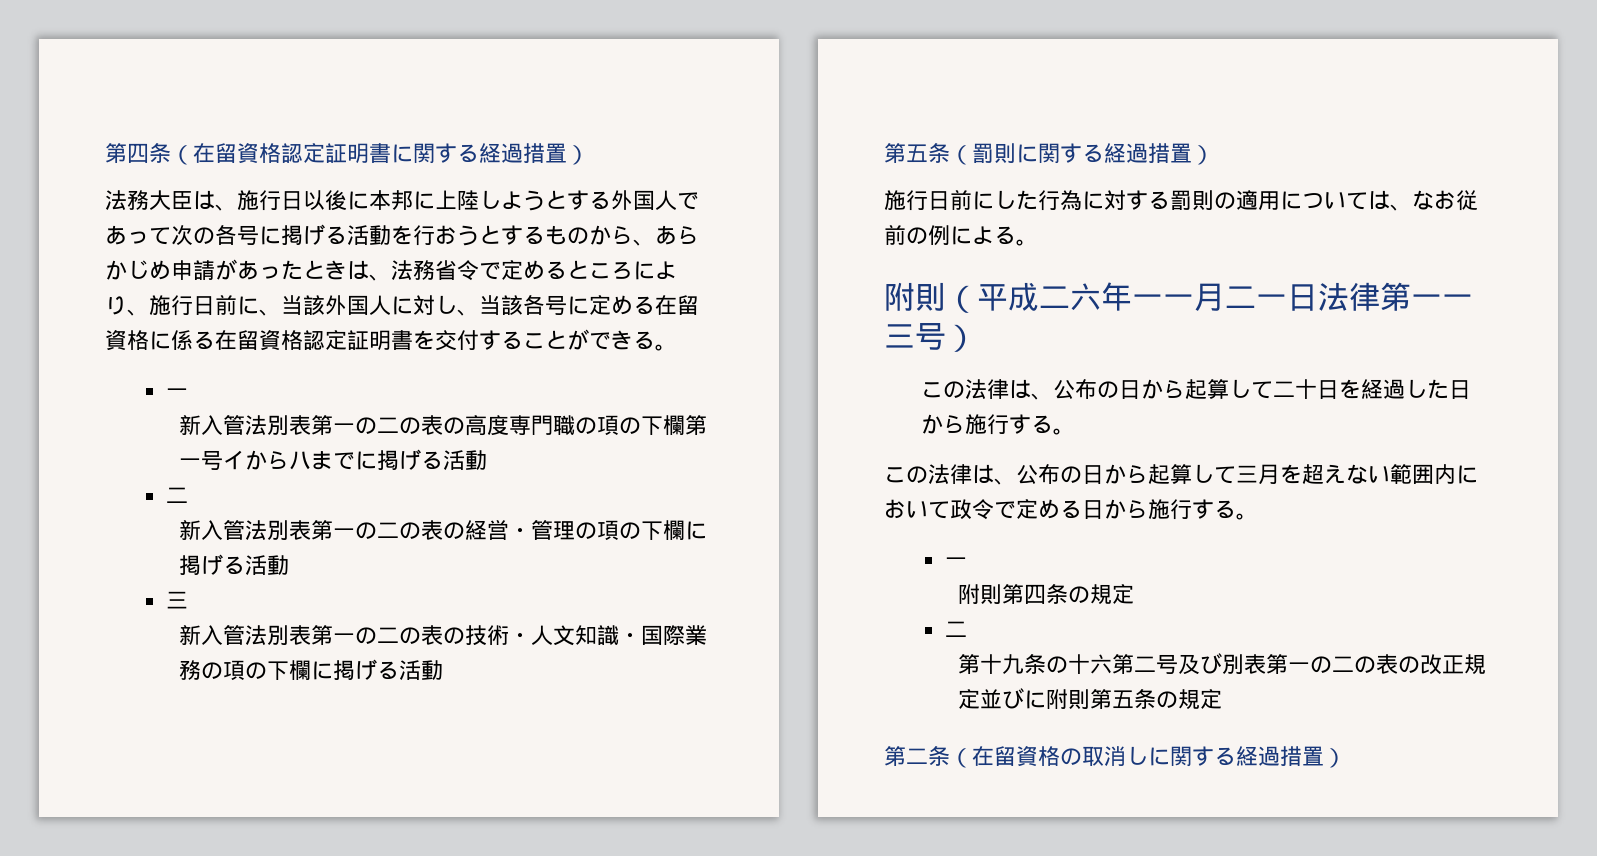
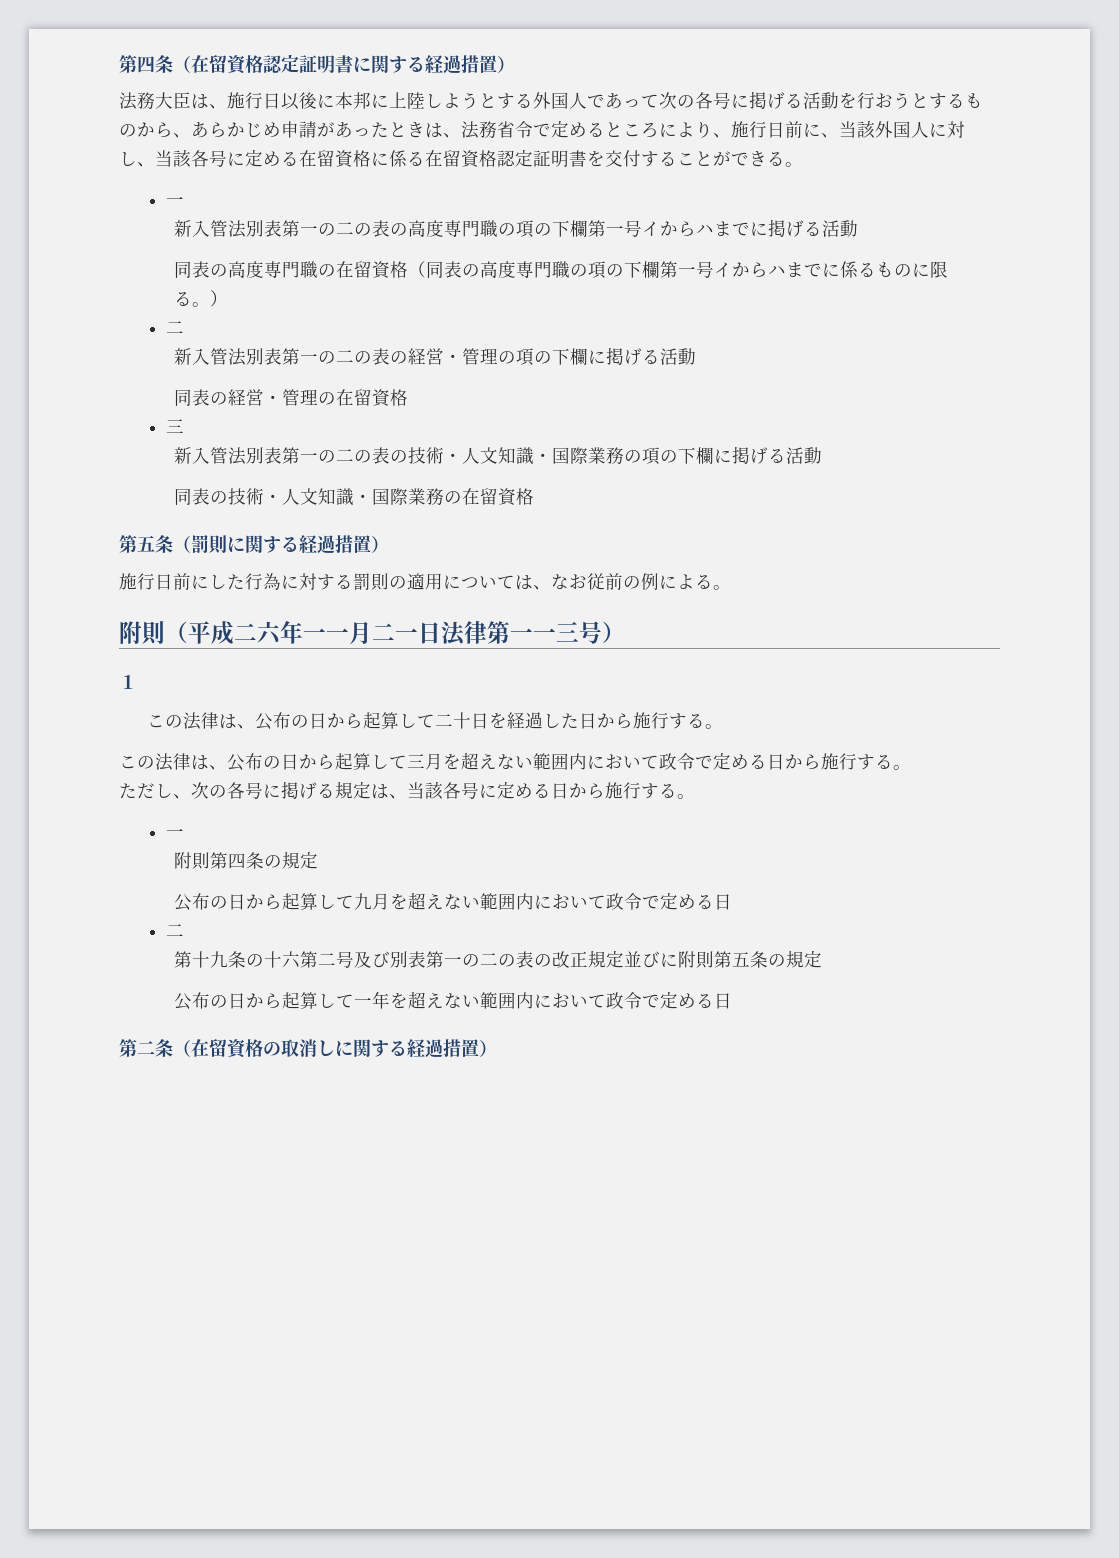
+ 同表の高度専門職の在留資格（同表の高度専門職の項の下欄第一号イからハまでに係るものに限る。）
+ 同表の経営・管理の在留資格
+ 同表の技術・人文知識・国際業務の在留資格
+ １
+ ただし、次の各号に掲げる規定は、当該各号に定める日から施行する。
+ 公布の日から起算して九月を超えない範囲内において政令で定める日
+ 公布の日から起算して一年を超えない範囲内において政令で定める日

